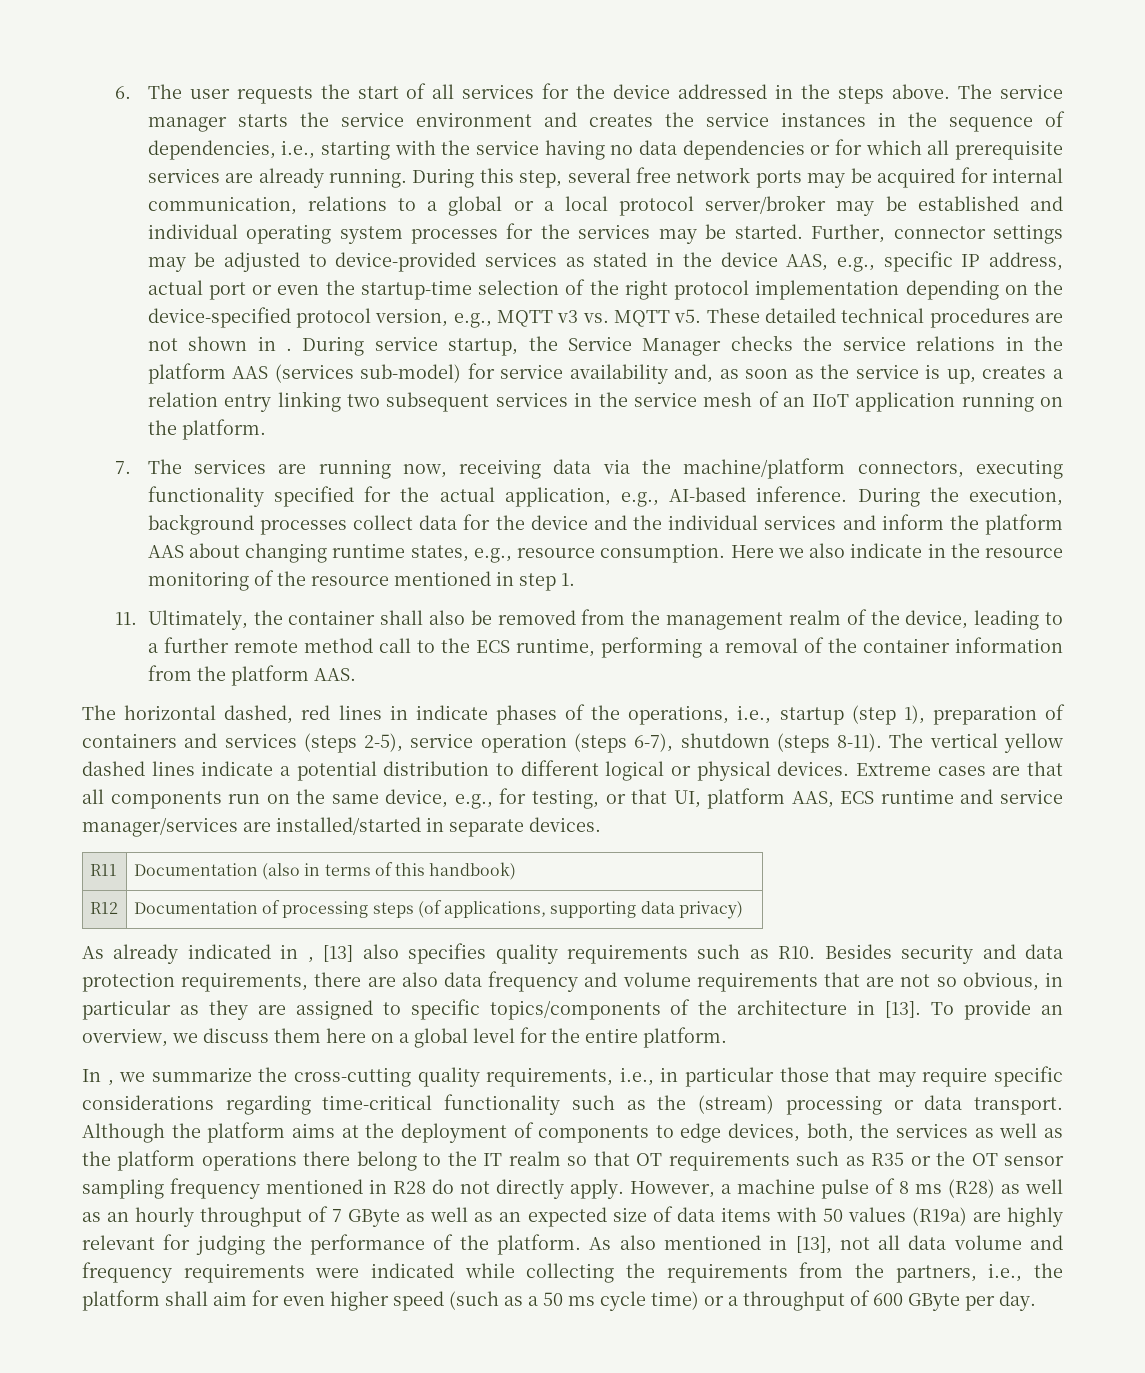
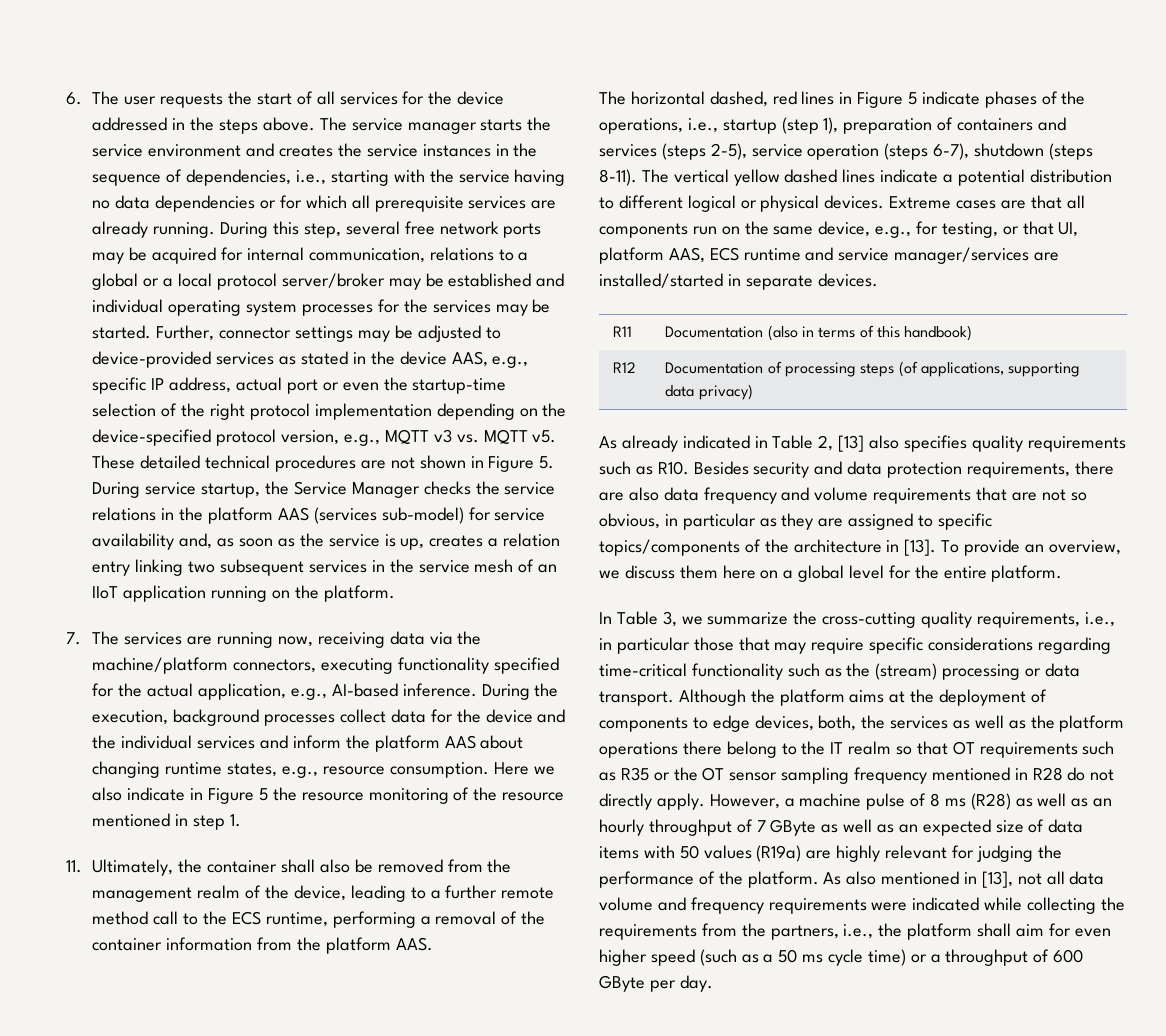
- These detailed technical procedures are not shown in . During service startup, the Service Manager checks the service relations in the platform AAS (services sub-model) for service availability and, as soon as the service is up, creates a relation entry linking two subsequent services in the service mesh of an IIoT application running on the platform.
+ These detailed technical procedures are not shown in Figure 5. During service startup, the Service Manager checks the service relations in the platform AAS (services sub-model) for service availability and, as soon as the service is up, creates a relation entry linking two subsequent services in the service mesh of an IIoT application running on the platform.
- Here we also indicate in the resource monitoring of the resource mentioned in step 1.
+ Here we also indicate in Figure 5 the resource monitoring of the resource mentioned in step 1.
- The horizontal dashed, red lines in indicate phases of the operations, i.e., startup (step 1), preparation of containers and services (steps 2-5), service operation (steps 6-7), shutdown (steps 8-11).
+ The horizontal dashed, red lines in Figure 5 indicate phases of the operations, i.e., startup (step 1), preparation of containers and services (steps 2-5), service operation (steps 6-7), shutdown (steps 8-11).
- As already indicated in , [13] also specifies quality requirements such as R10. Besides security and data protection requirements, there are also data frequency and volume requirements that are not so obvious, in particular as they are assigned to specific topics/components of the architecture in [13].
+ As already indicated in Table 2, [13] also specifies quality requirements such as R10. Besides security and data protection requirements, there are also data frequency and volume requirements that are not so obvious, in particular as they are assigned to specific topics/components of the architecture in [13].
- In , we summarize the cross-cutting quality requirements, i.e., in particular those that may require specific considerations regarding time-critical functionality such as the (stream) processing or data transport.
+ In Table 3, we summarize the cross-cutting quality requirements, i.e., in particular those that may require specific considerations regarding time-critical functionality such as the (stream) processing or data transport.

